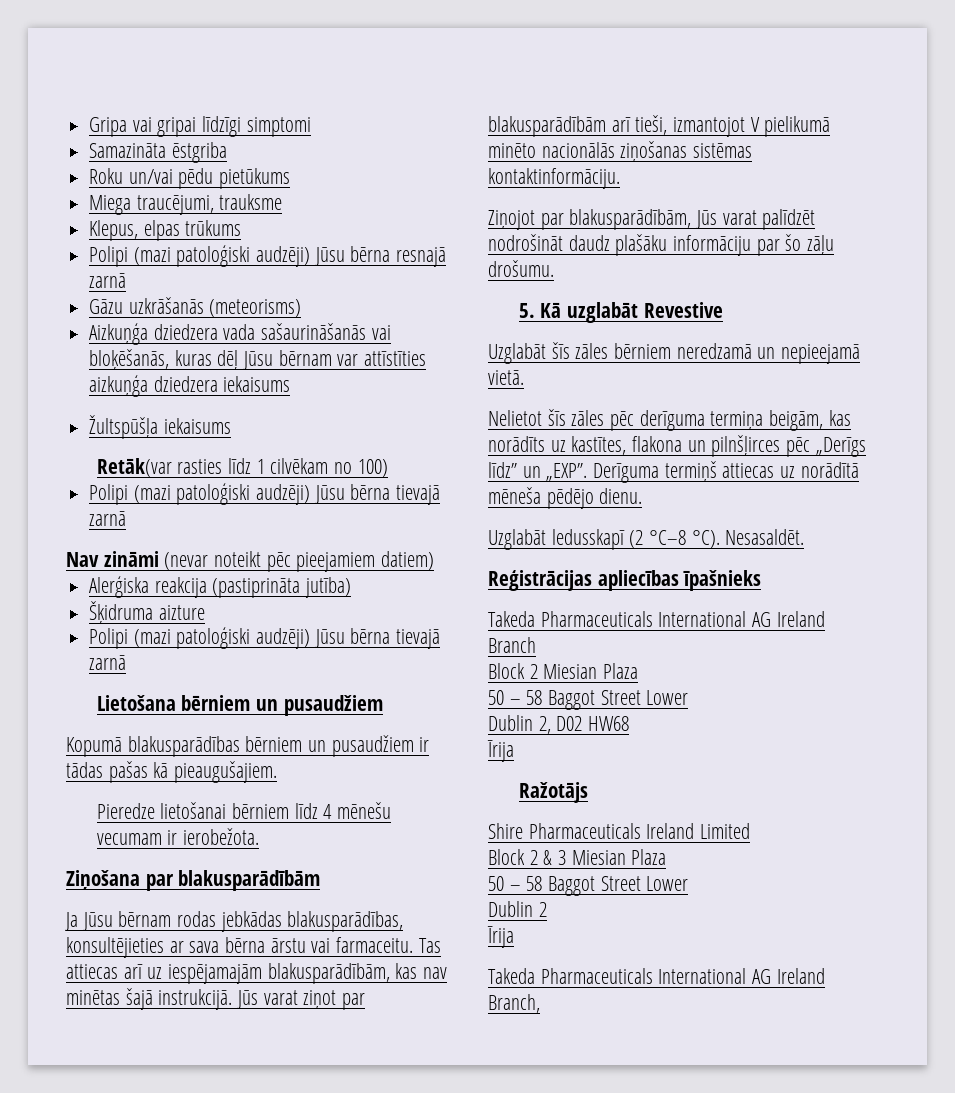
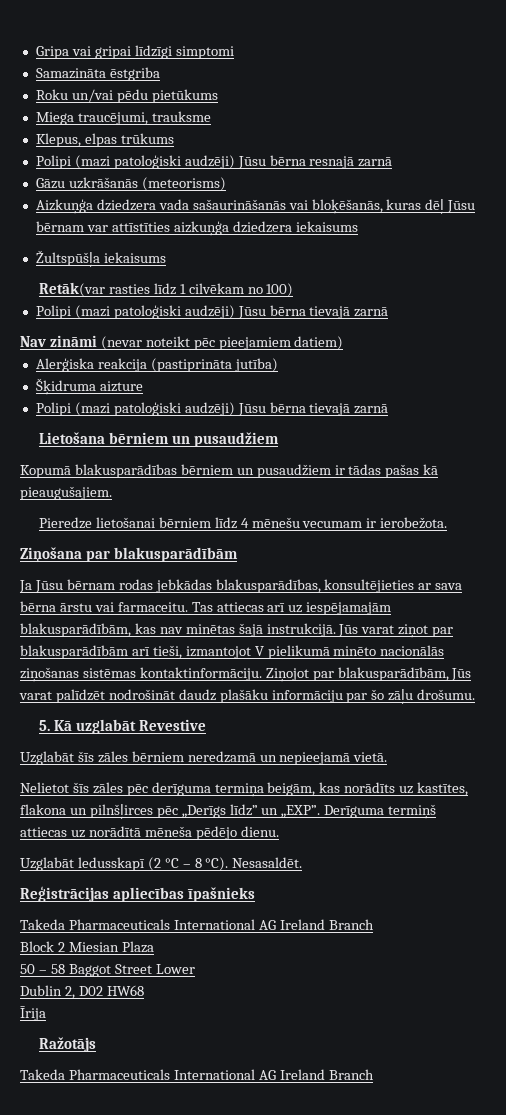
- Jūs varat ziņot par blakusparādībām arī tieši, izmantojot V pielikumā minēto nacionālās ziņošanas sistēmas kontaktinformāciju.
- Ziņojot par blakusparādībām, Jūs varat palīdzēt nodrošināt daudz plašāku informāciju par šo zāļu drošumu.
+ Jūs varat ziņot par blakusparādībām arī tieši, izmantojot V pielikumā minēto nacionālās ziņošanas sistēmas kontaktinformāciju. Ziņojot par blakusparādībām, Jūs varat palīdzēt nodrošināt daudz plašāku informāciju par šo zāļu drošumu.
- Uzglabāt ledusskapī (2 °C–8 °C).
+ Uzglabāt ledusskapī (2 °C – 8 °C).
  Ražotājs
- Shire Pharmaceuticals Ireland Limited
- Block 2 & 3 Miesian Plaza
- 50 – 58 Baggot Street Lower
- Dublin 2
- Īrija
- Takeda Pharmaceuticals International AG Ireland Branch,
+ Takeda Pharmaceuticals International AG Ireland Branch

